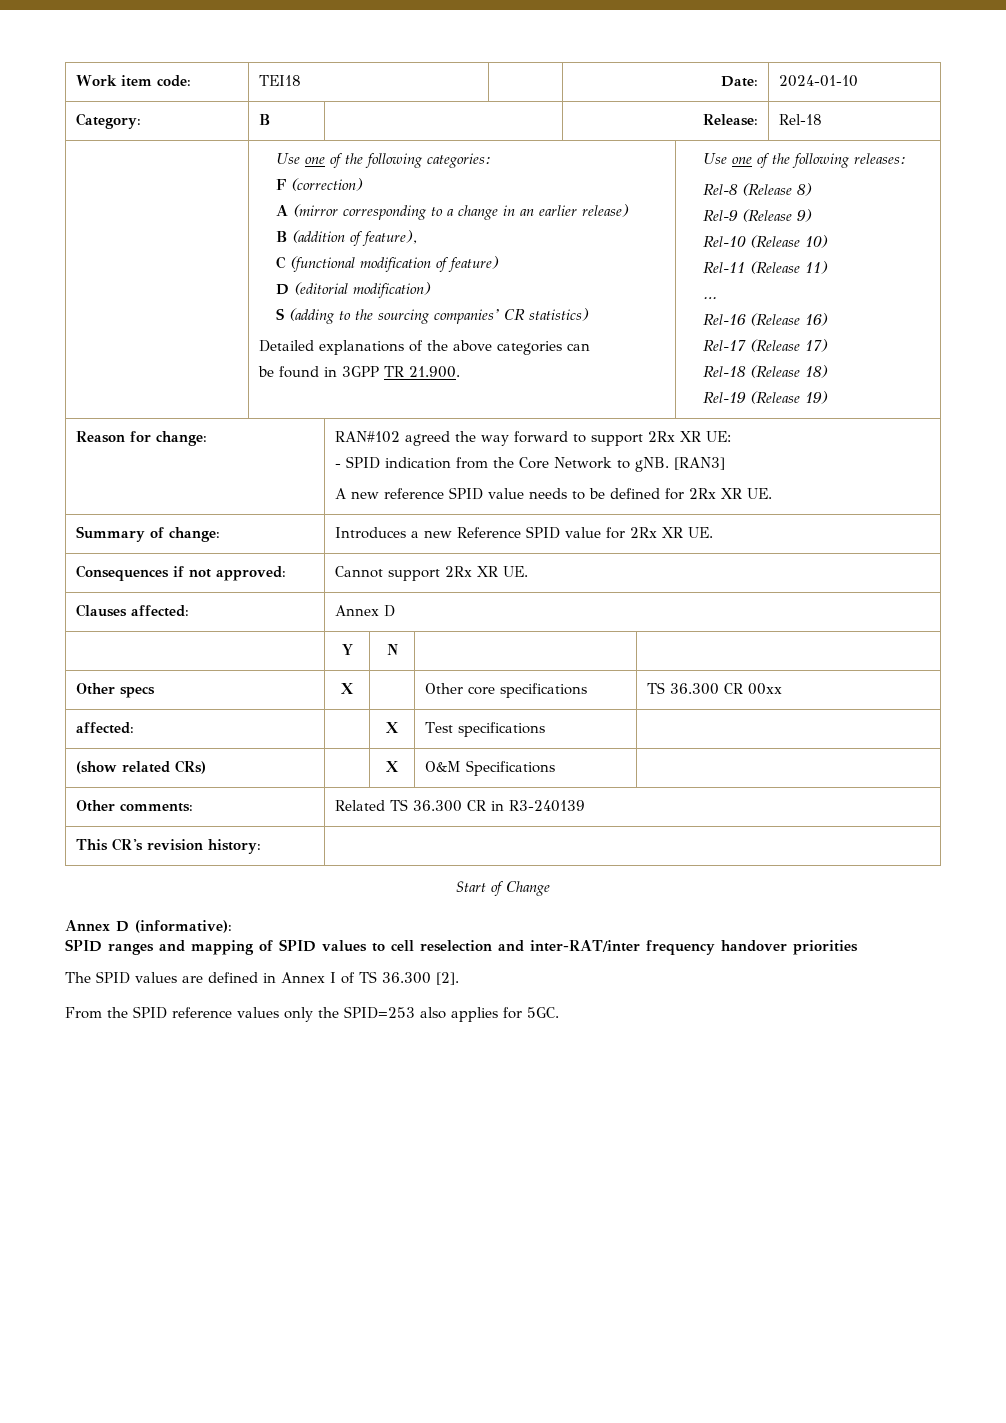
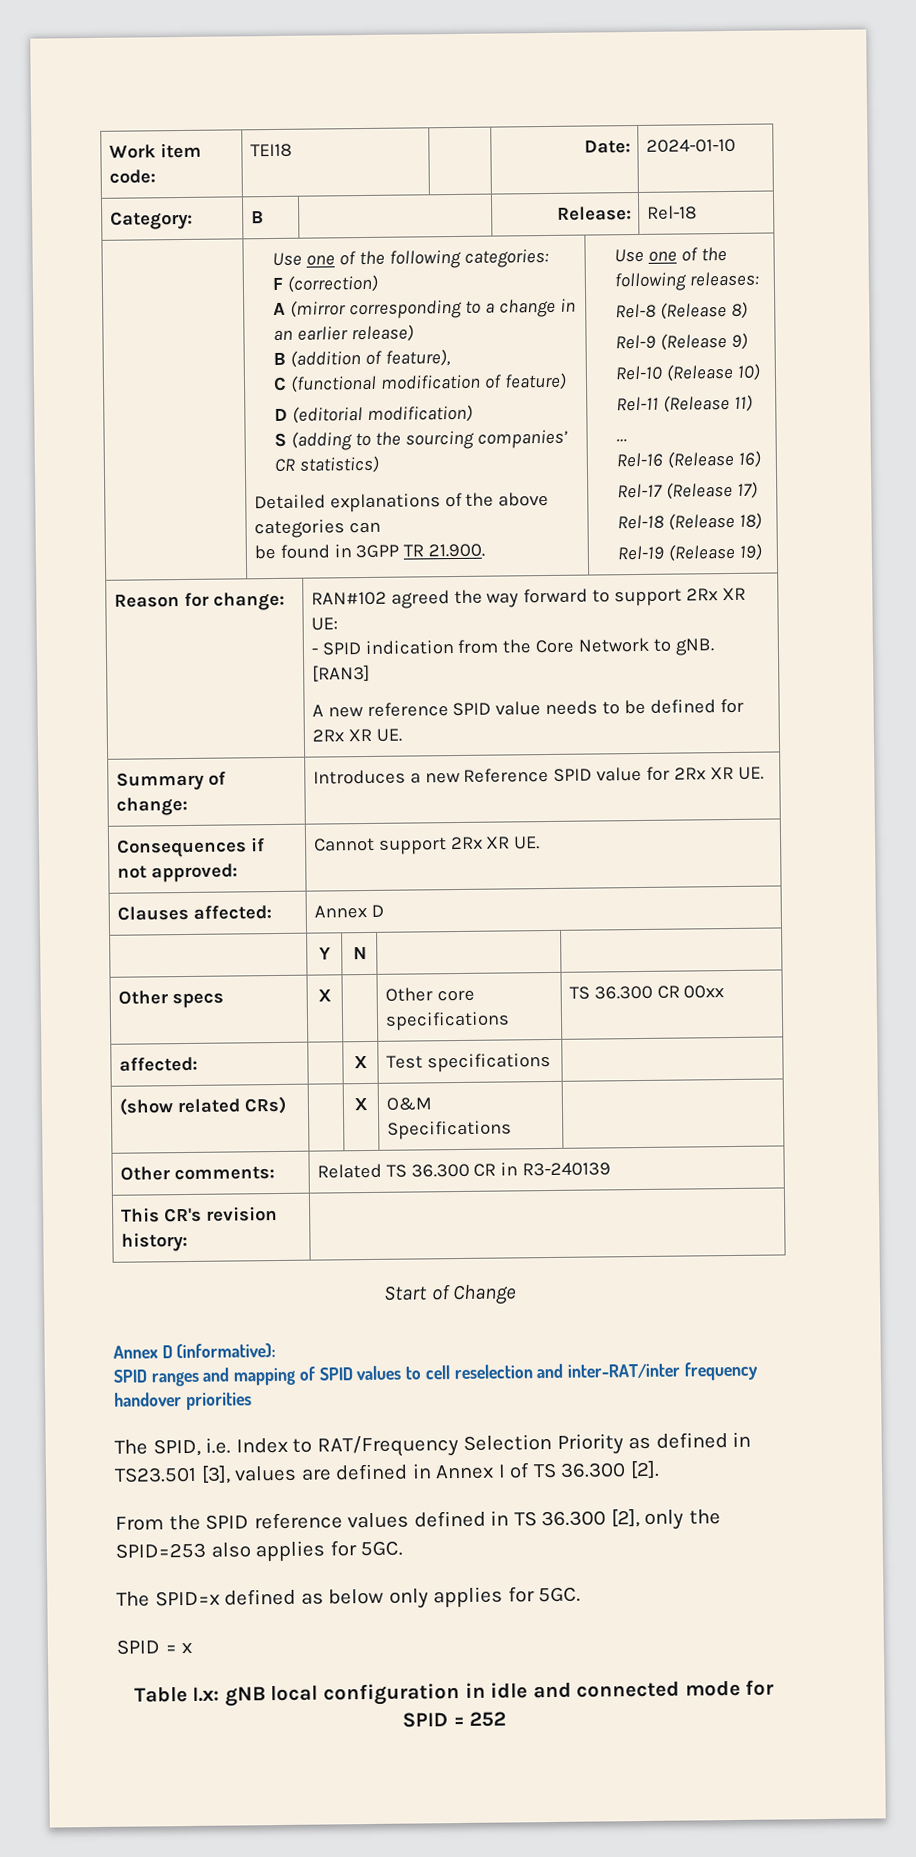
- The SPID values are defined in Annex I of TS 36.300 [2].
+ The SPID, i.e. Index to RAT/Frequency Selection Priority as defined in TS23.501 [3], values are defined in Annex I of TS 36.300 [2].
- From the SPID reference values only the SPID=253 also applies for 5GC.
+ From the SPID reference values defined in TS 36.300 [2], only the SPID=253 also applies for 5GC.
+ The SPID=x defined as below only applies for 5GC.
+ SPID = x
+ Table I.x: gNB local configuration in idle and connected mode for SPID = 252

